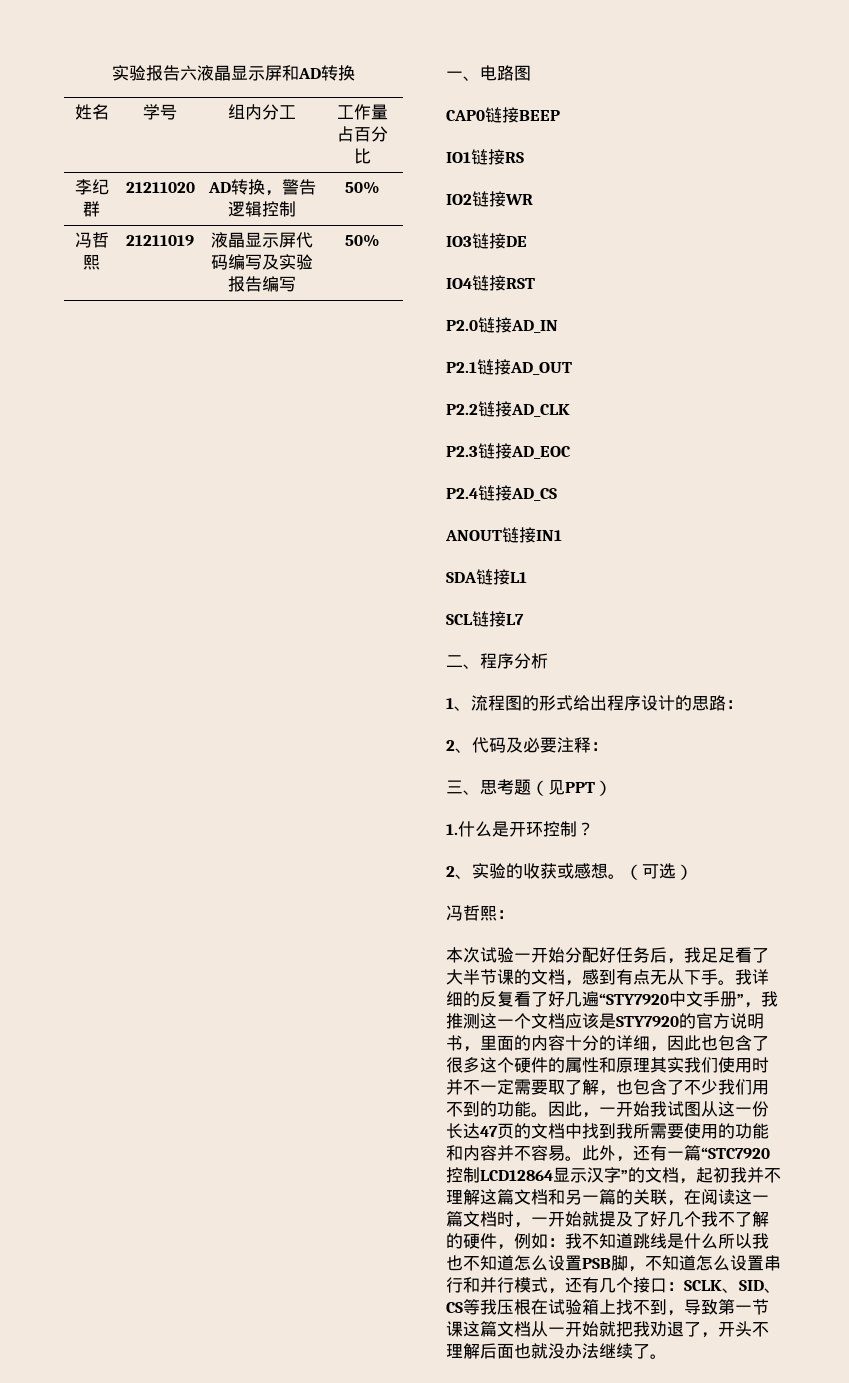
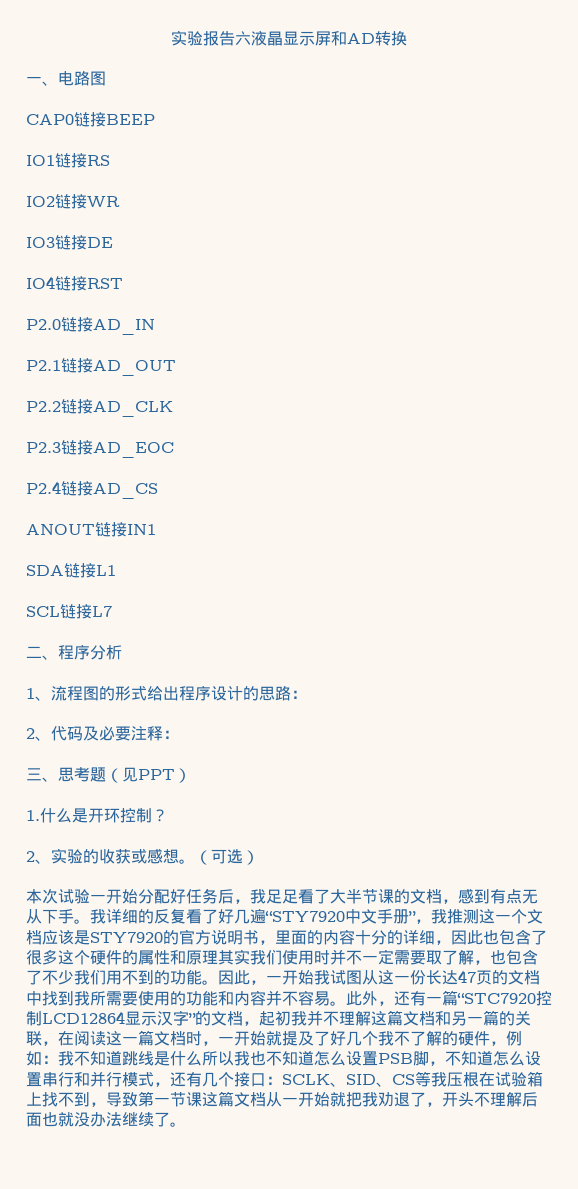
- 姓名 | 学号 | 组内分工 | 工作量占百分比
- 李纪群 | 21211020 | AD转换，警告逻辑控制 | 50%
- 冯哲熙 | 21211019 | 液晶显示屏代码编写及实验报告编写 | 50%
- 冯哲熙：

